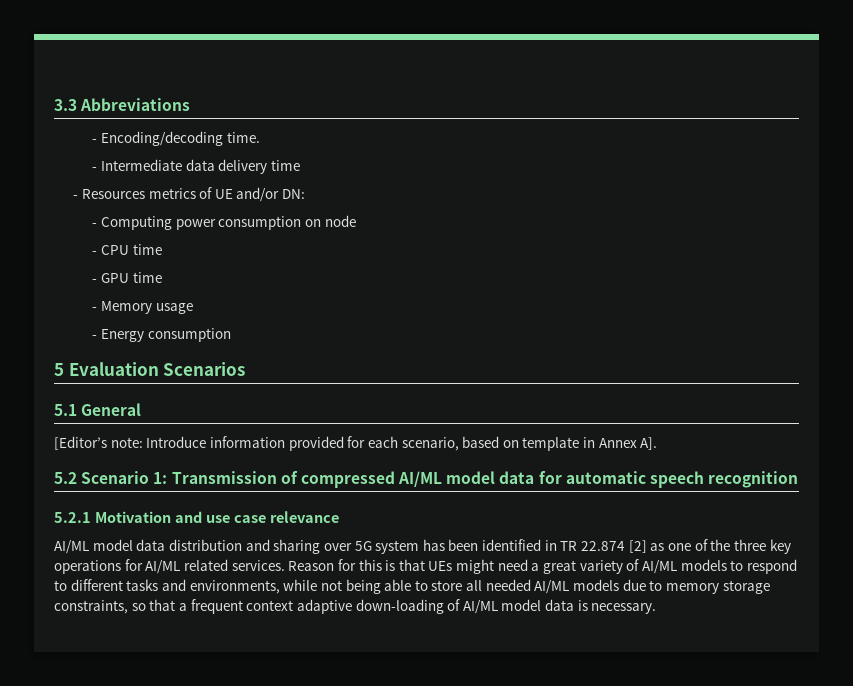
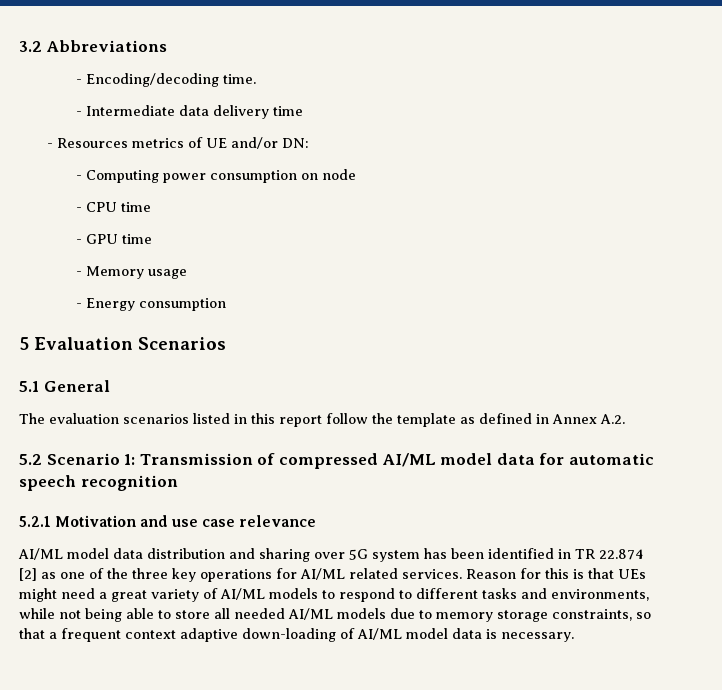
- 3.3 Abbreviations
+ 3.2 Abbreviations
- [Editor’s note: Introduce information provided for each scenario, based on template in Annex A].
+ The evaluation scenarios listed in this report follow the template as defined in Annex A.2.

